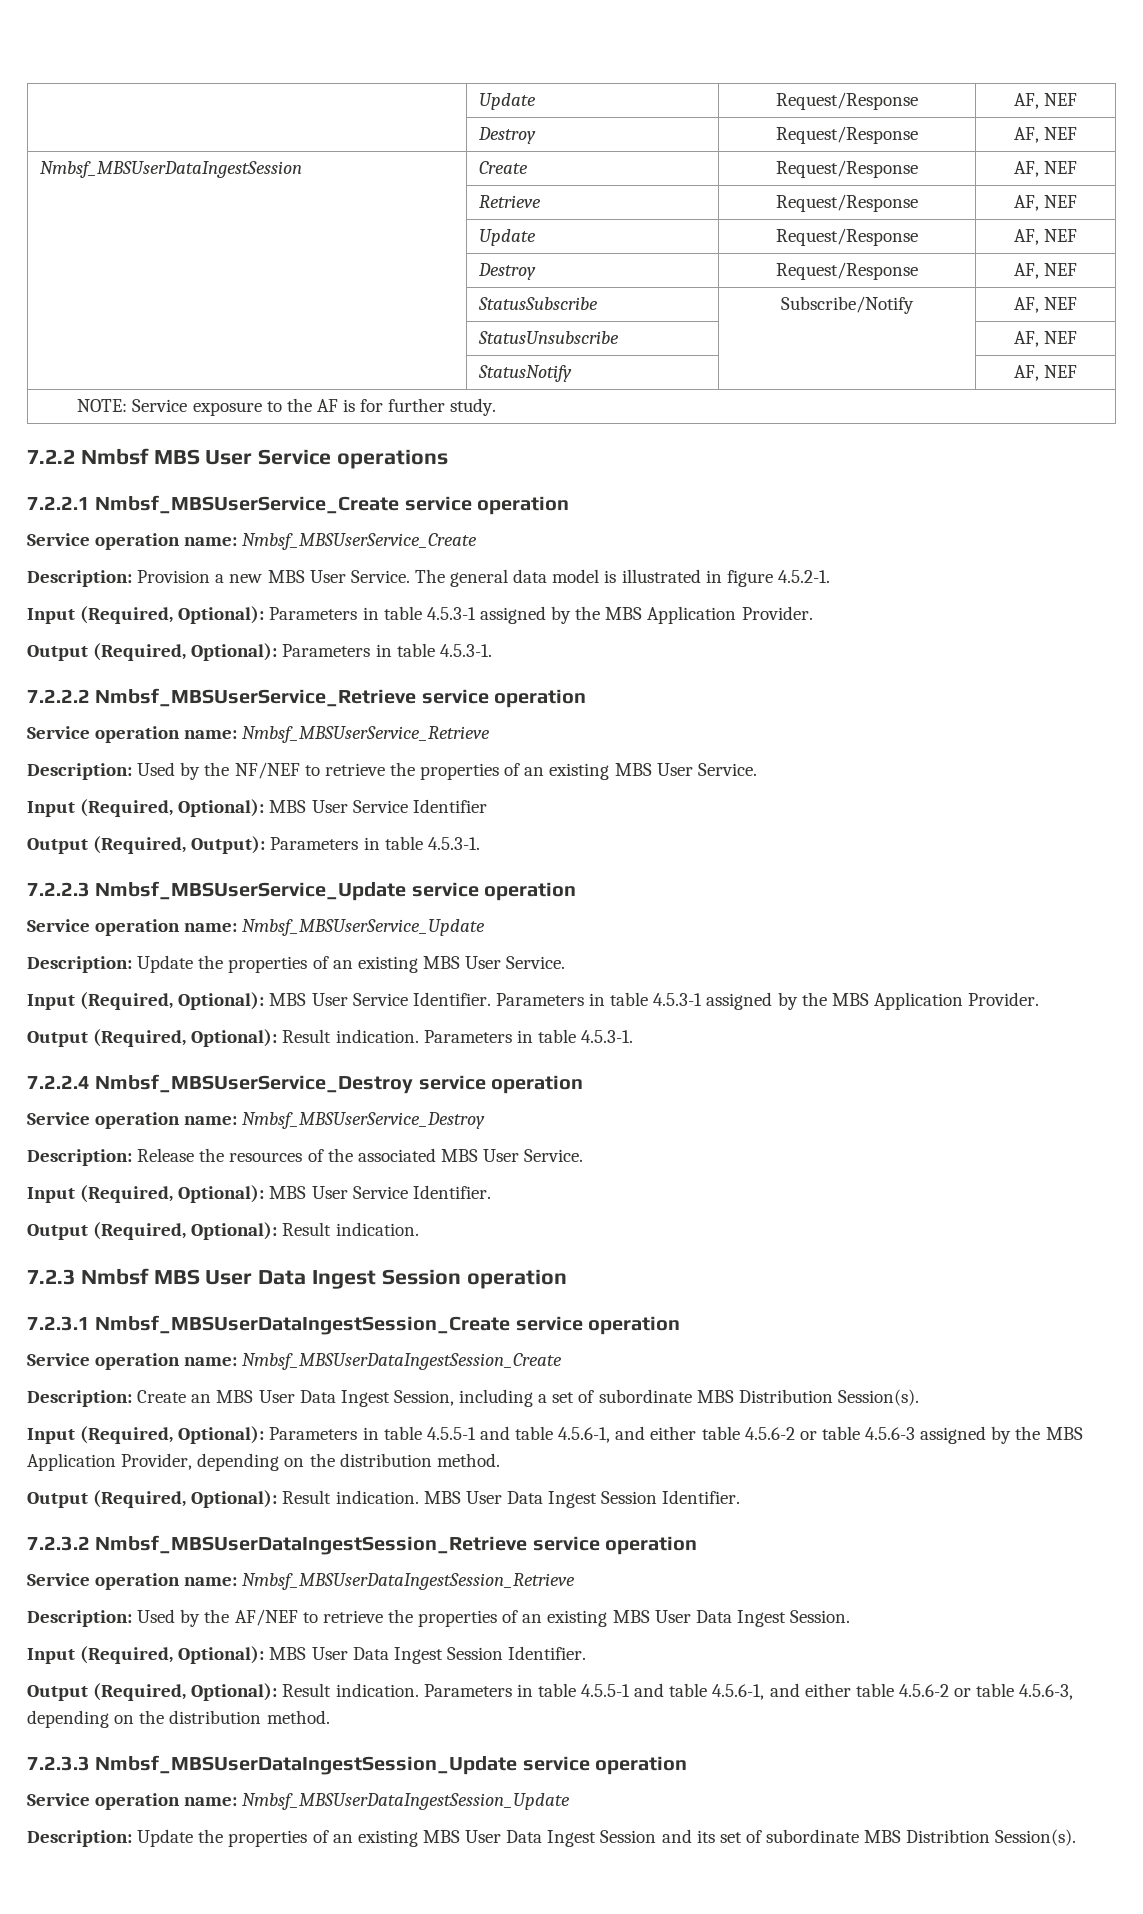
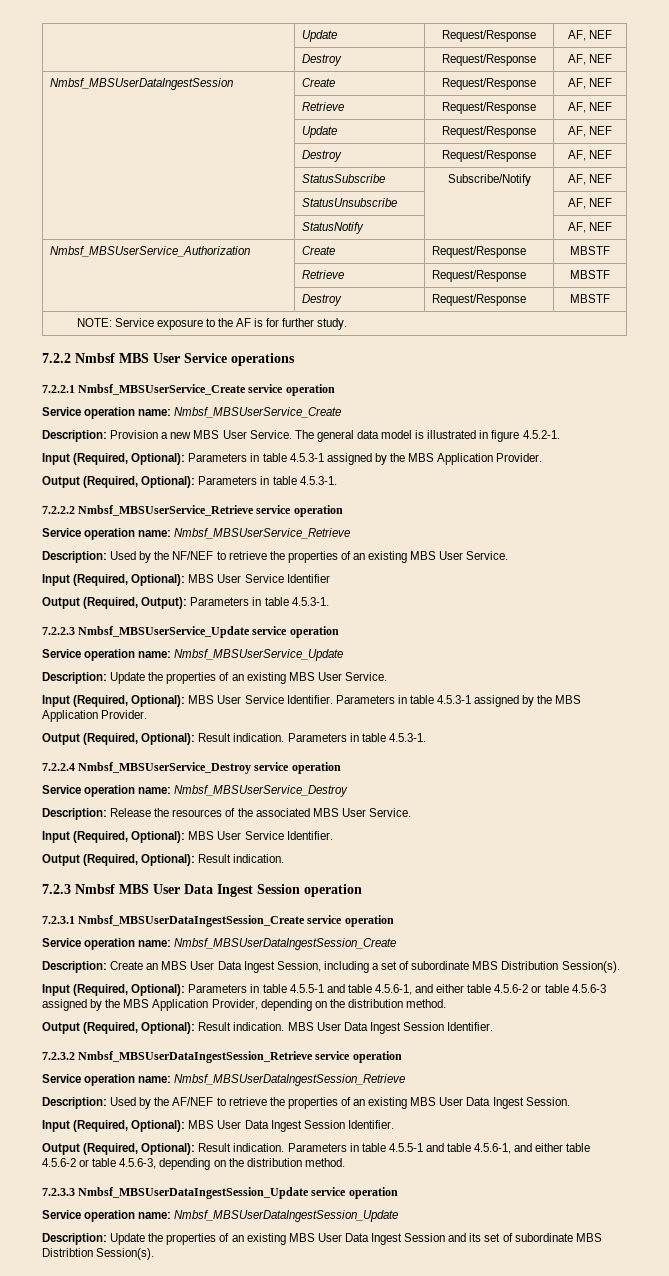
+ Nmbsf_MBSUserService_Authorization | Create | Request/Response | MBSTF
+ | Retrieve | Request/Response | MBSTF
+ | Destroy | Request/Response | MBSTF

